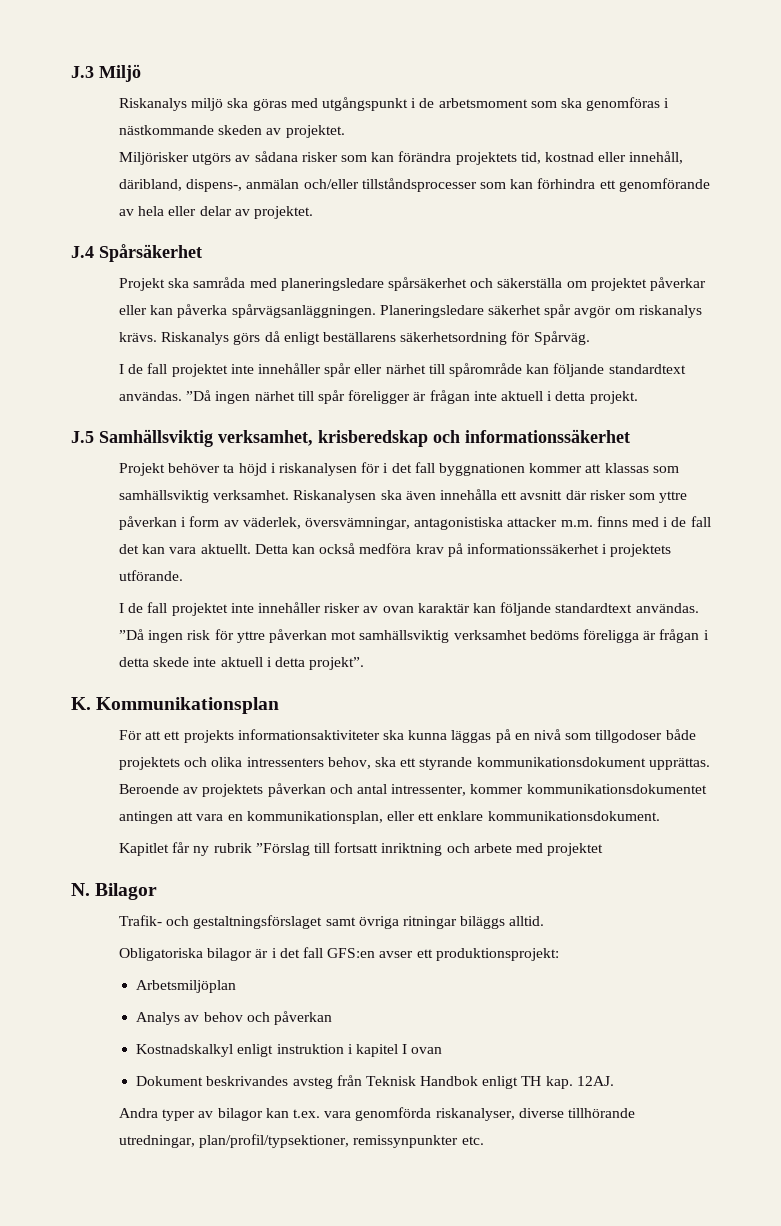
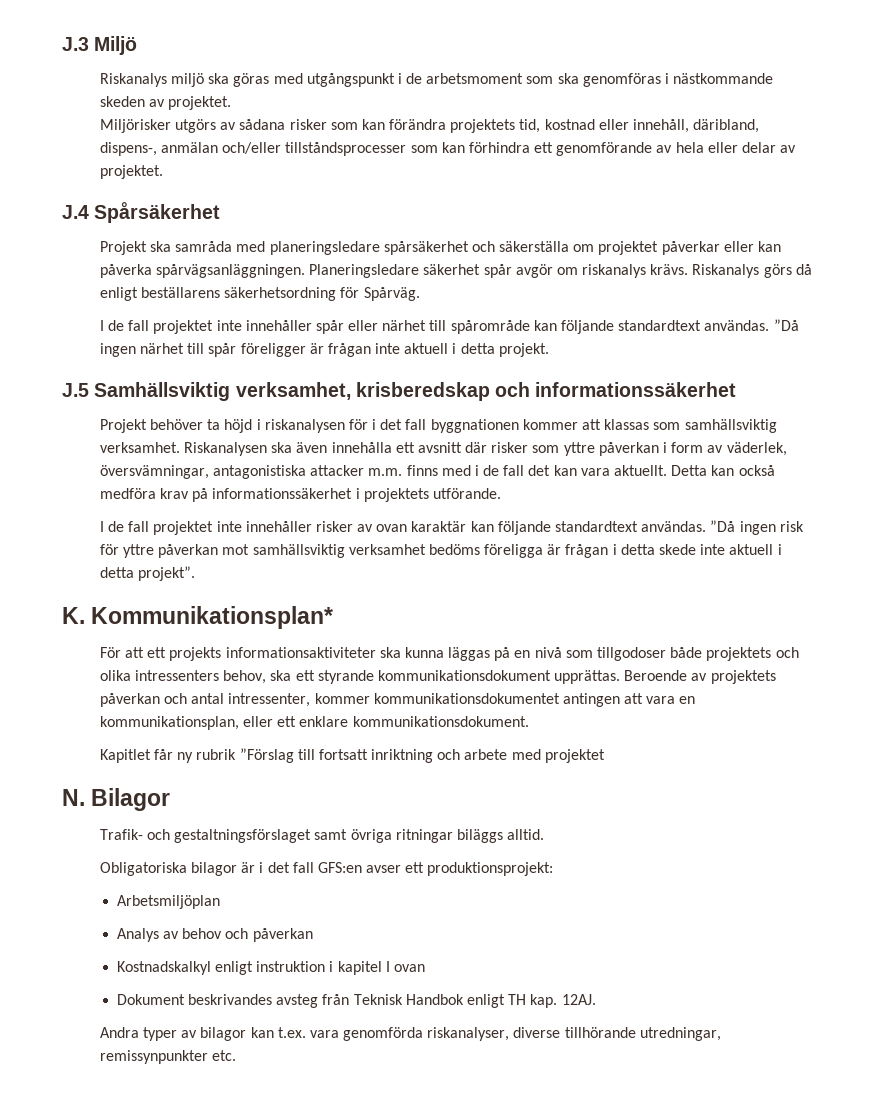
- K. Kommunikationsplan
+ K. Kommunikationsplan*
- Andra typer av bilagor kan t.ex. vara genomförda riskanalyser, diverse tillhörande utredningar, plan/profil/typsektioner, remissynpunkter etc.
+ Andra typer av bilagor kan t.ex. vara genomförda riskanalyser, diverse tillhörande utredningar, remissynpunkter etc.

